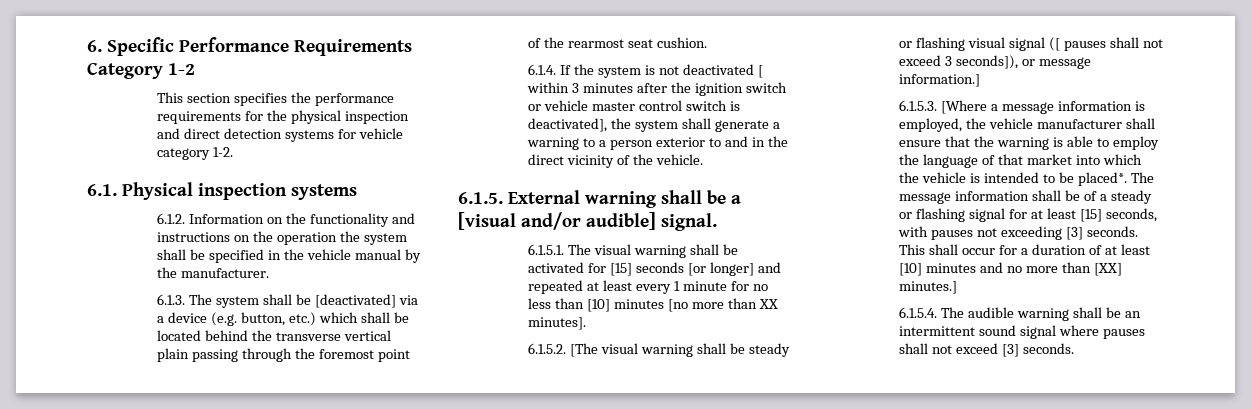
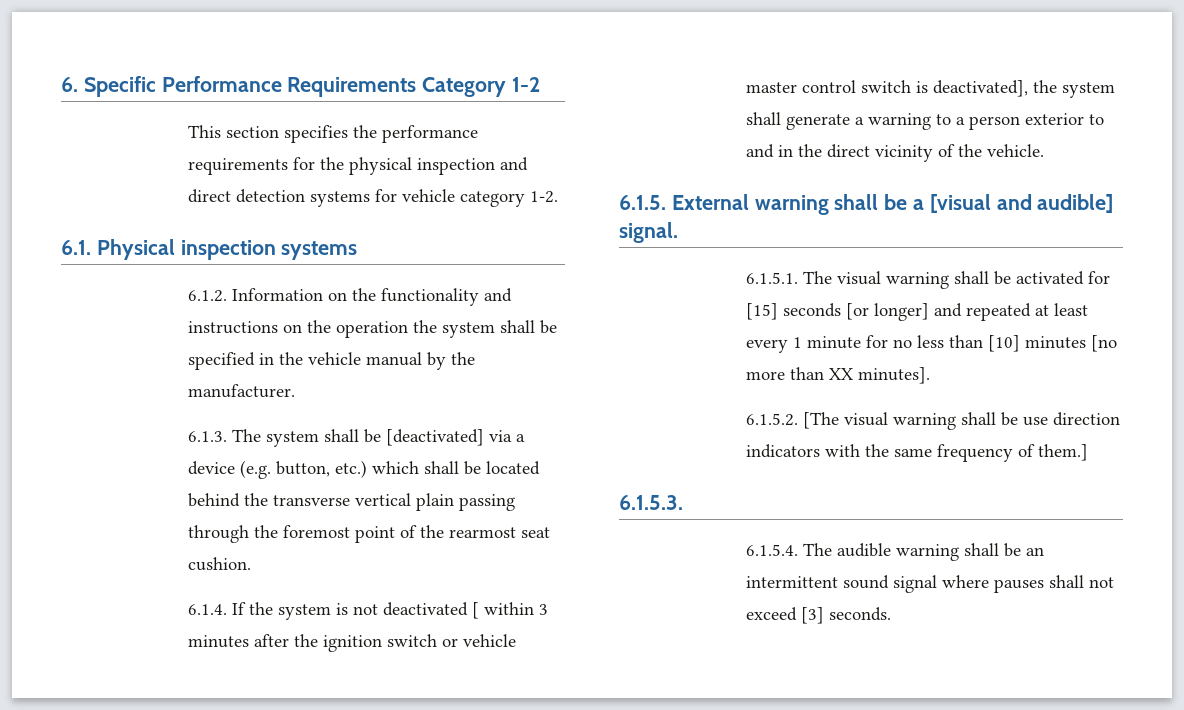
- 6.1.5. External warning shall be a [visual and/or audible] signal.
+ 6.1.5. External warning shall be a [visual and audible] signal.
- 6.1.5.2. [The visual warning shall be steady or flashing visual signal ([ pauses shall not exceed 3 seconds]), or message information.]
- 6.1.5.3. [Where a message information is employed, the vehicle manufacturer shall ensure that the warning is able to employ the language of that market into which the vehicle is intended to be placed*. The message information shall be of a steady or flashing signal for at least [15] seconds, with pauses not exceeding [3] seconds. This shall occur for a duration of at least [10] minutes and no more than [XX] minutes.]
+ 6.1.5.2. [The visual warning shall be use direction indicators with the same frequency of them.]
+ 6.1.5.3.

